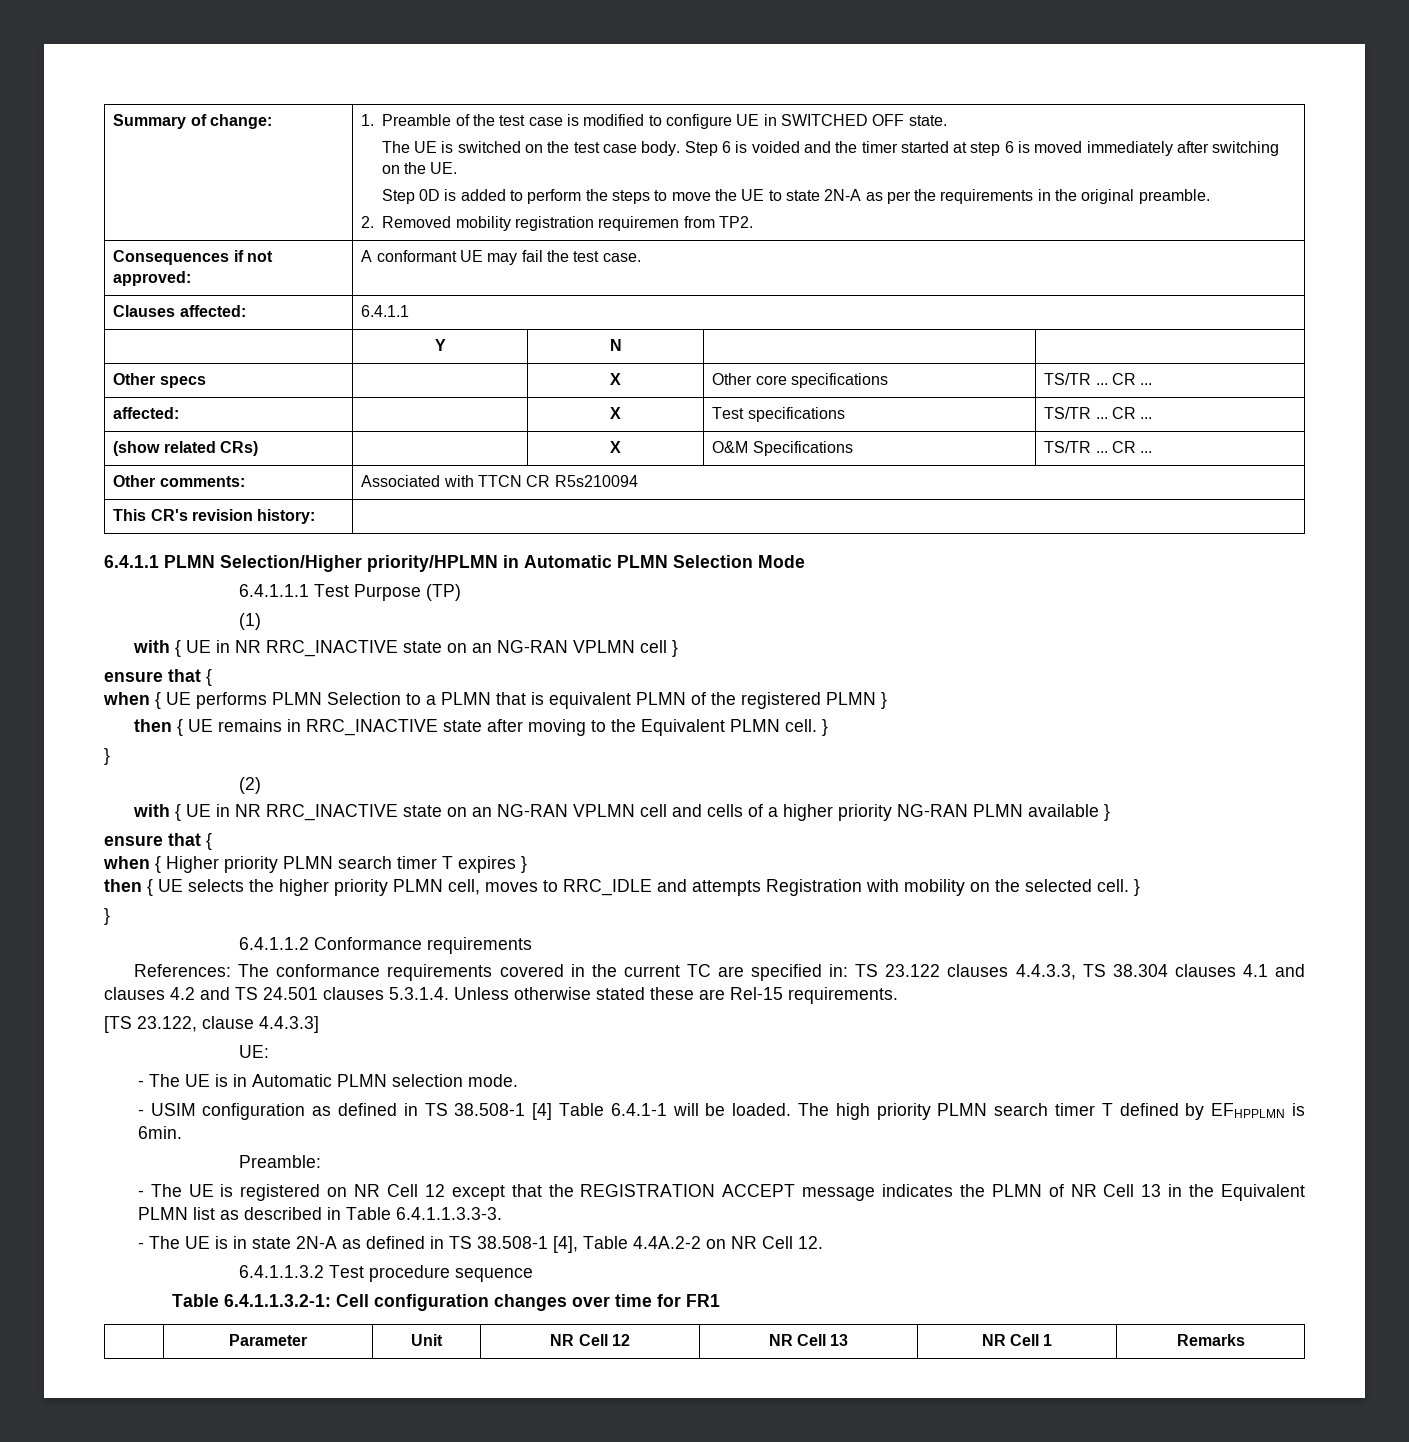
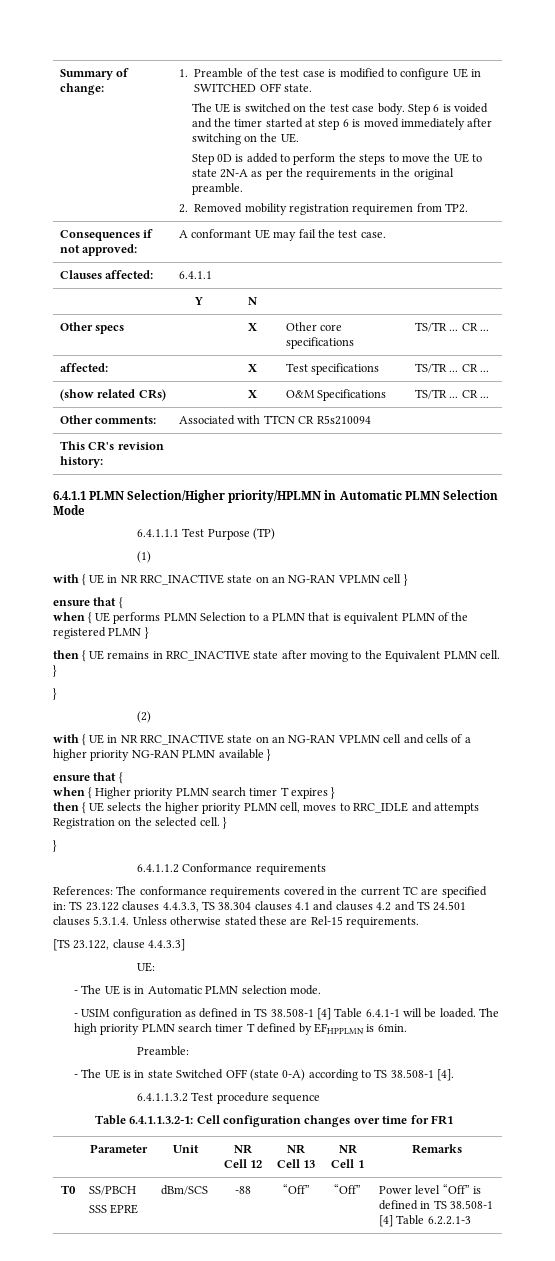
- then { UE selects the higher priority PLMN cell, moves to RRC_IDLE and attempts Registration with mobility on the selected cell.
+ then { UE selects the higher priority PLMN cell, moves to RRC_IDLE and attempts Registration on the selected cell.
- - The UE is registered on NR Cell 12 except that the REGISTRATION ACCEPT message indicates the PLMN of NR Cell 13 in the Equivalent PLMN list as described in Table 6.4.1.1.3.3-3.
- - The UE is in state 2N-A as defined in TS 38.508-1 [4], Table 4.4A.2-2 on NR Cell 12.
+ - The UE is in state Switched OFF (state 0-A) according to TS 38.508-1 [4].
+ T0 | SS/PBCH
+ SSS EPRE | dBm/SCS | -88 | “Off” | “Off” | Power level “Off” is defined in TS 38.508-1 [4] Table 6.2.2.1-3

